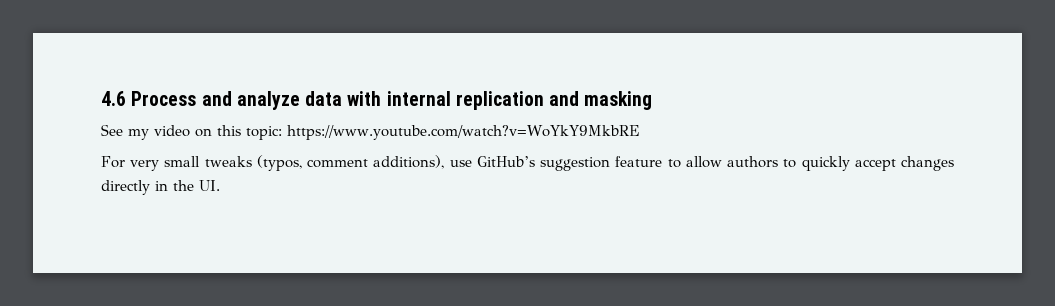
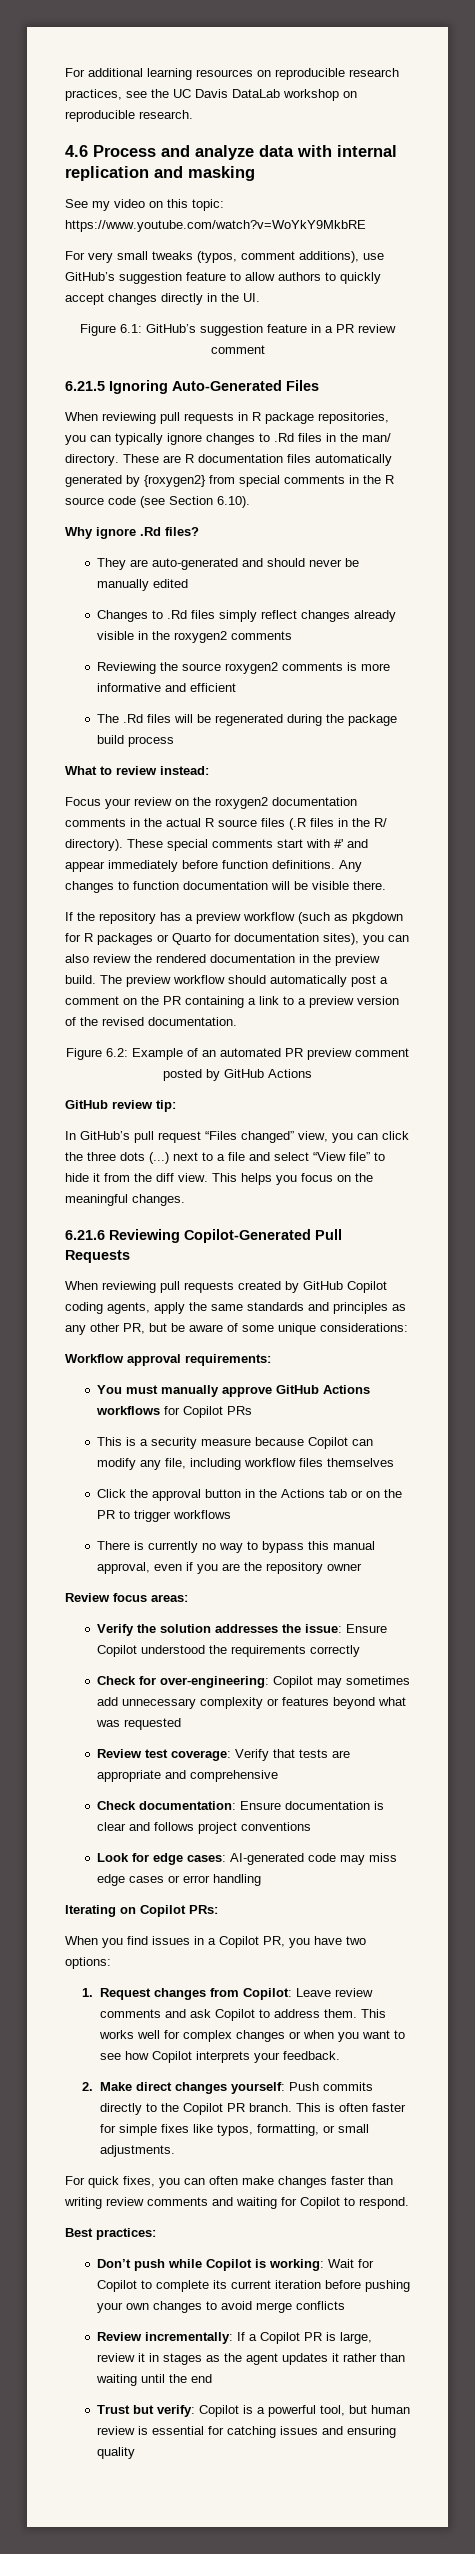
+ For additional learning resources on reproducible research practices, see the UC Davis DataLab workshop on reproducible research.
+ Figure 6.1: GitHub’s suggestion feature in a PR review comment
+ 6.21.5 Ignoring Auto-Generated Files
+ When reviewing pull requests in R package repositories, you can typically ignore changes to .Rd files in the man/ directory. These are R documentation files automatically generated by {roxygen2} from special comments in the R source code (see Section 6.10).
+ Why ignore .Rd files?
+ They are auto-generated and should never be manually edited
+ Changes to .Rd files simply reflect changes already visible in the roxygen2 comments
+ Reviewing the source roxygen2 comments is more informative and efficient
+ The .Rd files will be regenerated during the package build process
+ What to review instead:
+ Focus your review on the roxygen2 documentation comments in the actual R source files (.R files in the R/ directory). These special comments start with #' and appear immediately before function definitions. Any changes to function documentation will be visible there.
+ If the repository has a preview workflow (such as pkgdown for R packages or Quarto for documentation sites), you can also review the rendered documentation in the preview build. The preview workflow should automatically post a comment on the PR containing a link to a preview version of the revised documentation.
+ Figure 6.2: Example of an automated PR preview comment posted by GitHub Actions
+ GitHub review tip:
+ In GitHub’s pull request “Files changed” view, you can click the three dots (...) next to a file and select “View file” to hide it from the diff view. This helps you focus on the meaningful changes.
+ 6.21.6 Reviewing Copilot-Generated Pull Requests
+ When reviewing pull requests created by GitHub Copilot coding agents, apply the same standards and principles as any other PR, but be aware of some unique considerations:
+ Workflow approval requirements:
+ You must manually approve GitHub Actions workflows for Copilot PRs
+ This is a security measure because Copilot can modify any file, including workflow files themselves
+ Click the approval button in the Actions tab or on the PR to trigger workflows
+ There is currently no way to bypass this manual approval, even if you are the repository owner
+ Review focus areas:
+ Verify the solution addresses the issue: Ensure Copilot understood the requirements correctly
+ Check for over-engineering: Copilot may sometimes add unnecessary complexity or features beyond what was requested
+ Review test coverage: Verify that tests are appropriate and comprehensive
+ Check documentation: Ensure documentation is clear and follows project conventions
+ Look for edge cases: AI-generated code may miss edge cases or error handling
+ Iterating on Copilot PRs:
+ When you find issues in a Copilot PR, you have two options:
+ 1. Request changes from Copilot: Leave review comments and ask Copilot to address them. This works well for complex changes or when you want to see how Copilot interprets your feedback.
+ 2. Make direct changes yourself: Push commits directly to the Copilot PR branch. This is often faster for simple fixes like typos, formatting, or small adjustments.
+ For quick fixes, you can often make changes faster than writing review comments and waiting for Copilot to respond.
+ Best practices:
+ Don’t push while Copilot is working: Wait for Copilot to complete its current iteration before pushing your own changes to avoid merge conflicts
+ Review incrementally: If a Copilot PR is large, review it in stages as the agent updates it rather than waiting until the end
+ Trust but verify: Copilot is a powerful tool, but human review is essential for catching issues and ensuring quality

